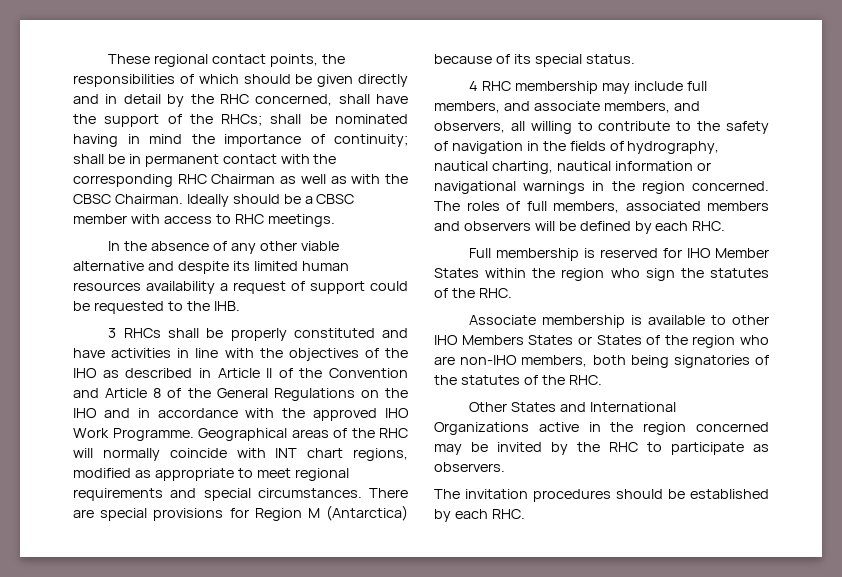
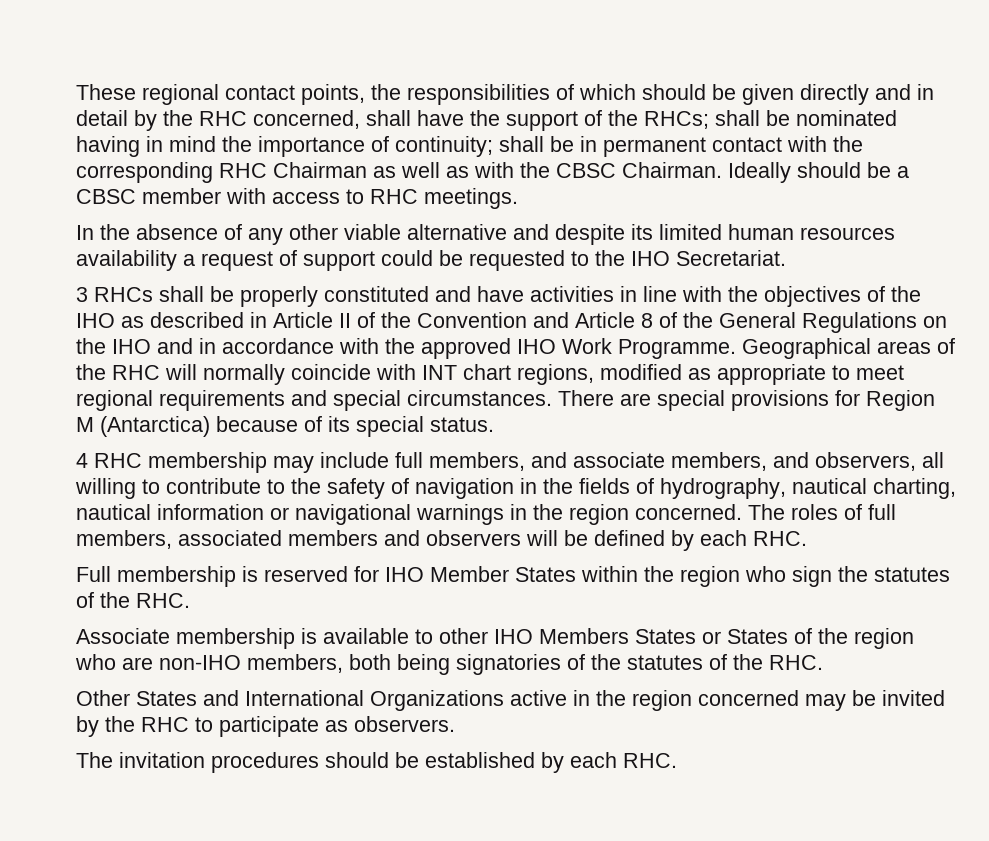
- In the absence of any other viable alternative and despite its limited human resources availability a request of support could be requested to the IHB.
+ In the absence of any other viable alternative and despite its limited human resources availability a request of support could be requested to the IHO Secretariat.

